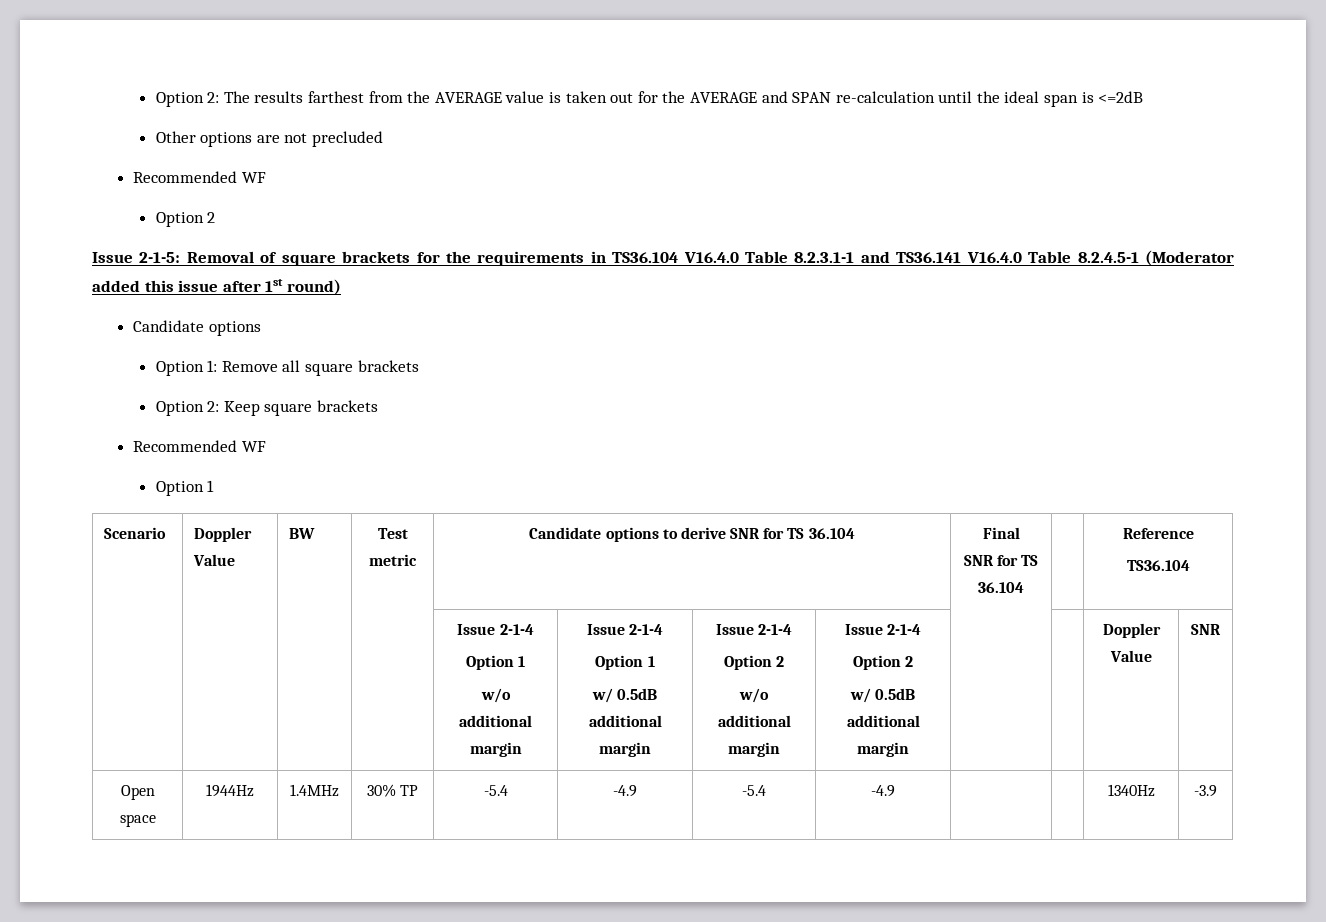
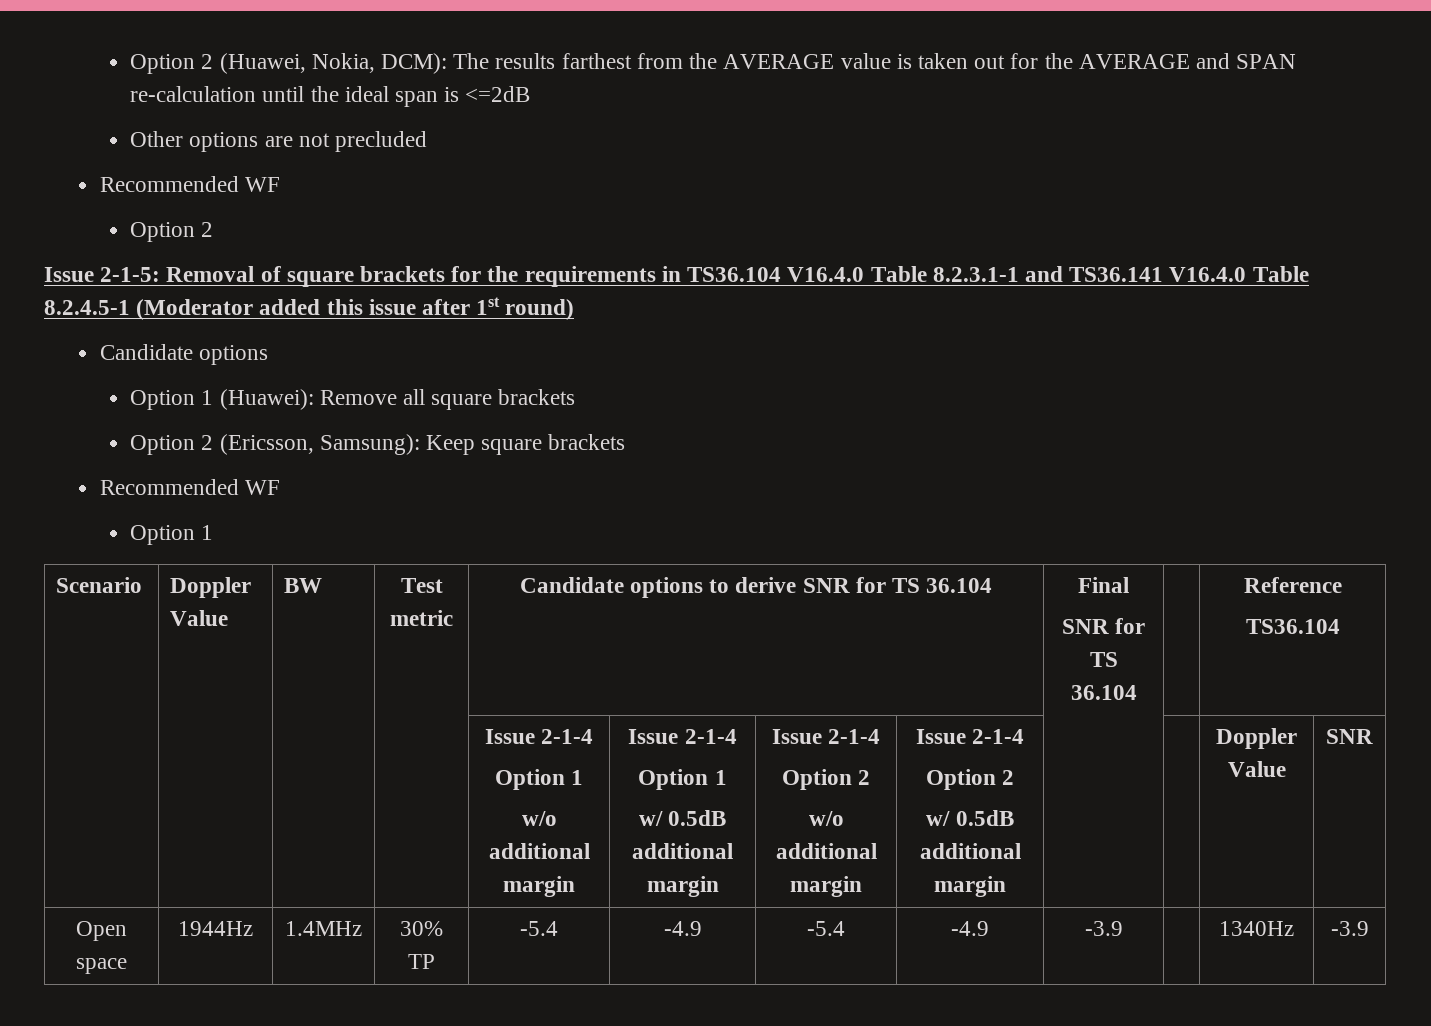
- Option 2: The results farthest from the AVERAGE value is taken out for the AVERAGE and SPAN re-calculation until the ideal span is <=2dB
+ Option 2 (Huawei, Nokia, DCM): The results farthest from the AVERAGE value is taken out for the AVERAGE and SPAN re-calculation until the ideal span is <=2dB
- Option 1: Remove all square brackets
+ Option 1 (Huawei): Remove all square brackets
- Option 2: Keep square brackets
+ Option 2 (Ericsson, Samsung): Keep square brackets
- Open space | 1944Hz | 1.4MHz | 30% TP | -5.4 | -4.9 | -5.4 | -4.9 | | | 1340Hz | -3.9
+ Open space | 1944Hz | 1.4MHz | 30% TP | -5.4 | -4.9 | -5.4 | -4.9 | -3.9 | | 1340Hz | -3.9

